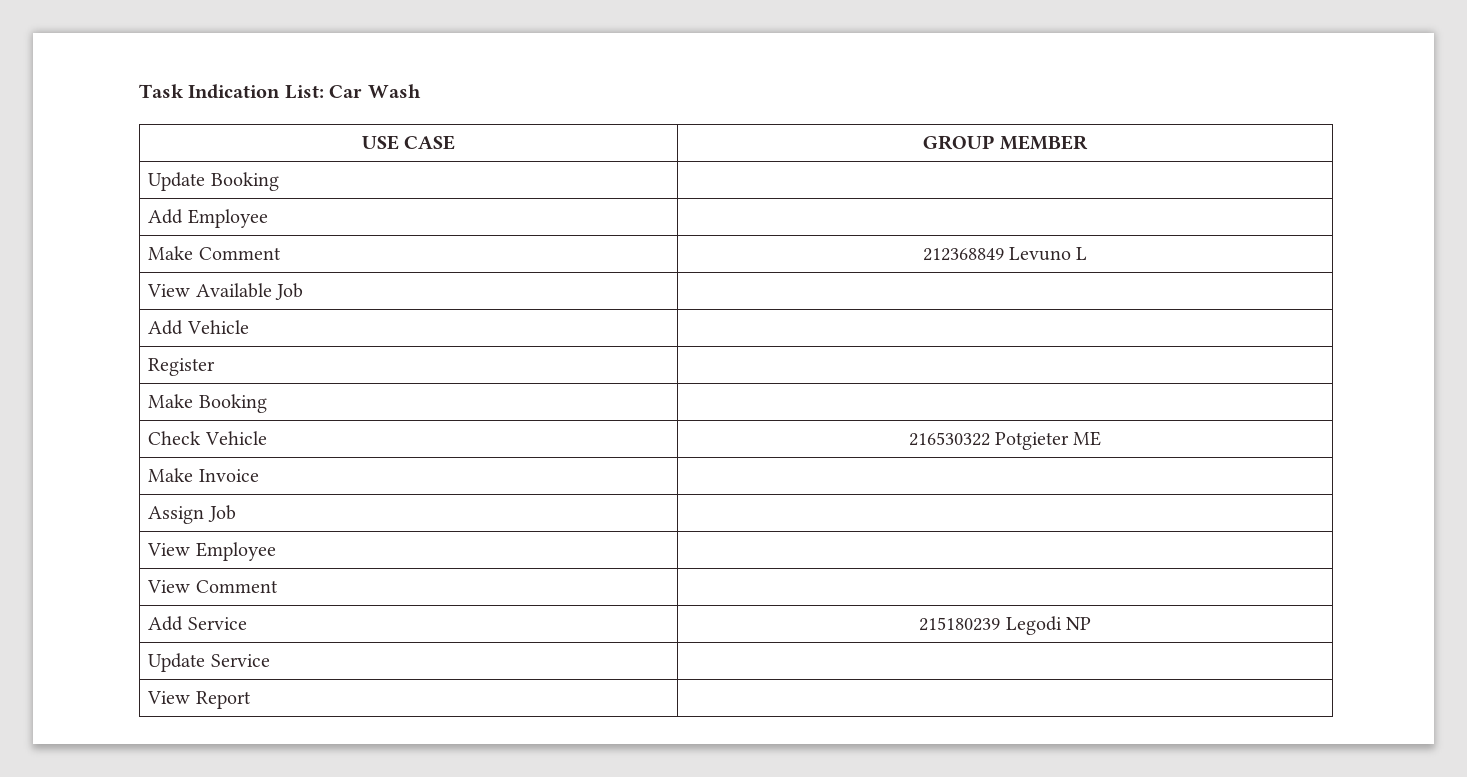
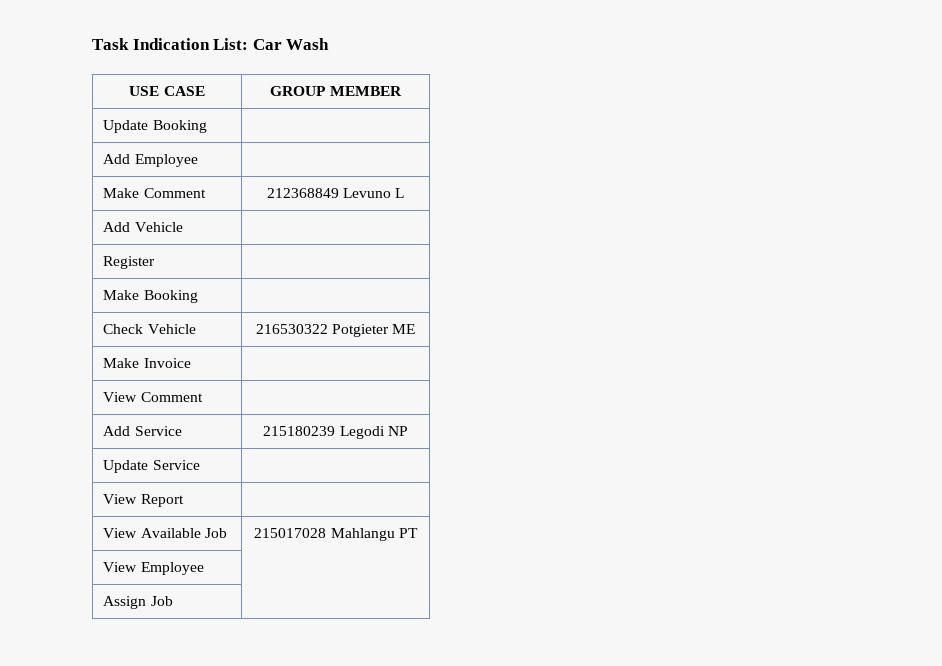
- View Available Job |
- Assign Job |
- View Employee |
+ View Available Job | 215017028 Mahlangu PT
+ View Employee |
+ Assign Job |

